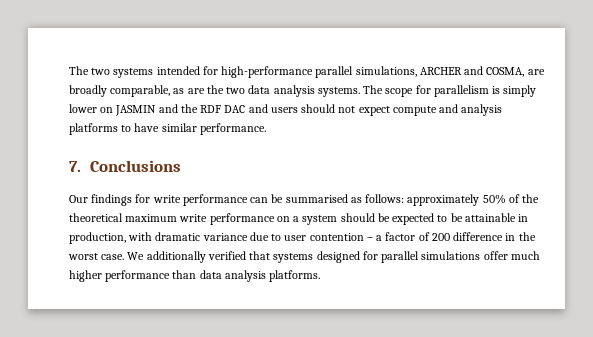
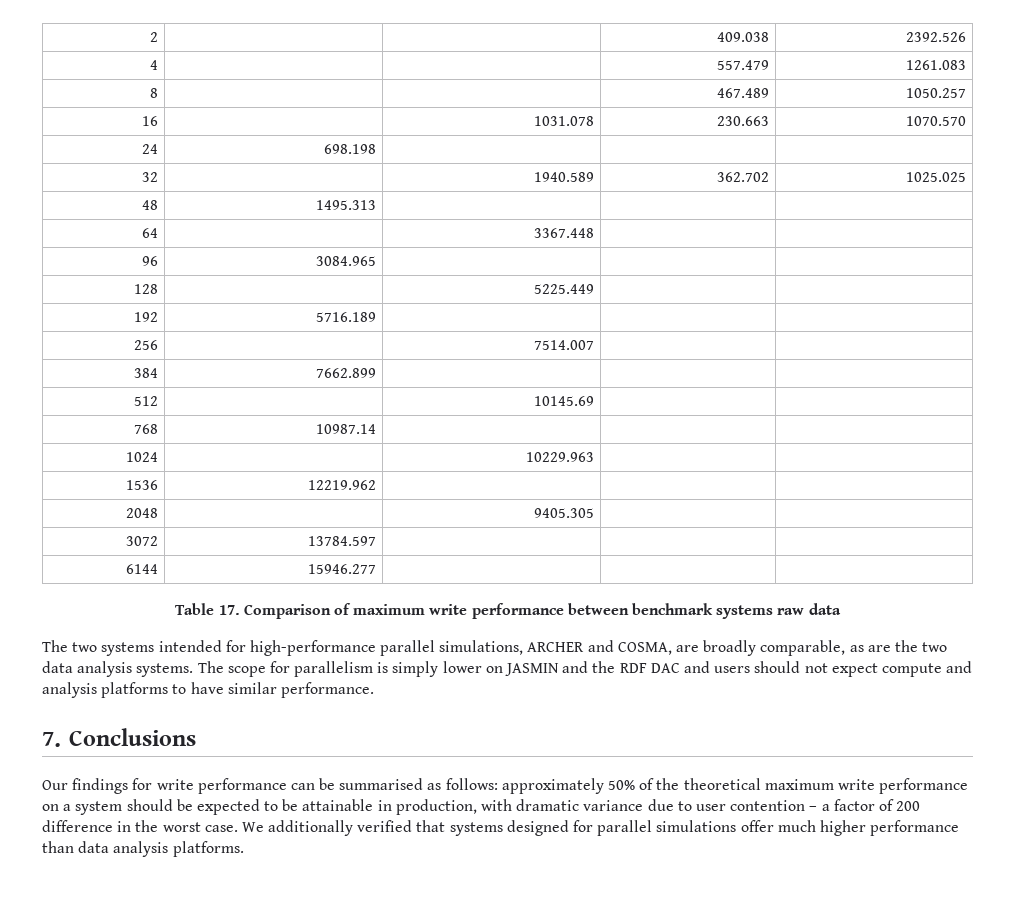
+ 2 | | | 409.038 | 2392.526
+ 4 | | | 557.479 | 1261.083
+ 8 | | | 467.489 | 1050.257
+ 16 | | 1031.078 | 230.663 | 1070.570
+ 24 | 698.198 | | |
+ 32 | | 1940.589 | 362.702 | 1025.025
+ 48 | 1495.313 | | |
+ 64 | | 3367.448 | |
+ 96 | 3084.965 | | |
+ 128 | | 5225.449 | |
+ 192 | 5716.189 | | |
+ 256 | | 7514.007 | |
+ 384 | 7662.899 | | |
+ 512 | | 10145.69 | |
+ 768 | 10987.14 | | |
+ 1024 | | 10229.963 | |
+ 1536 | 12219.962 | | |
+ 2048 | | 9405.305 | |
+ 3072 | 13784.597 | | |
+ 6144 | 15946.277 | | |
+ Table 17. Comparison of maximum write performance between benchmark systems raw data

